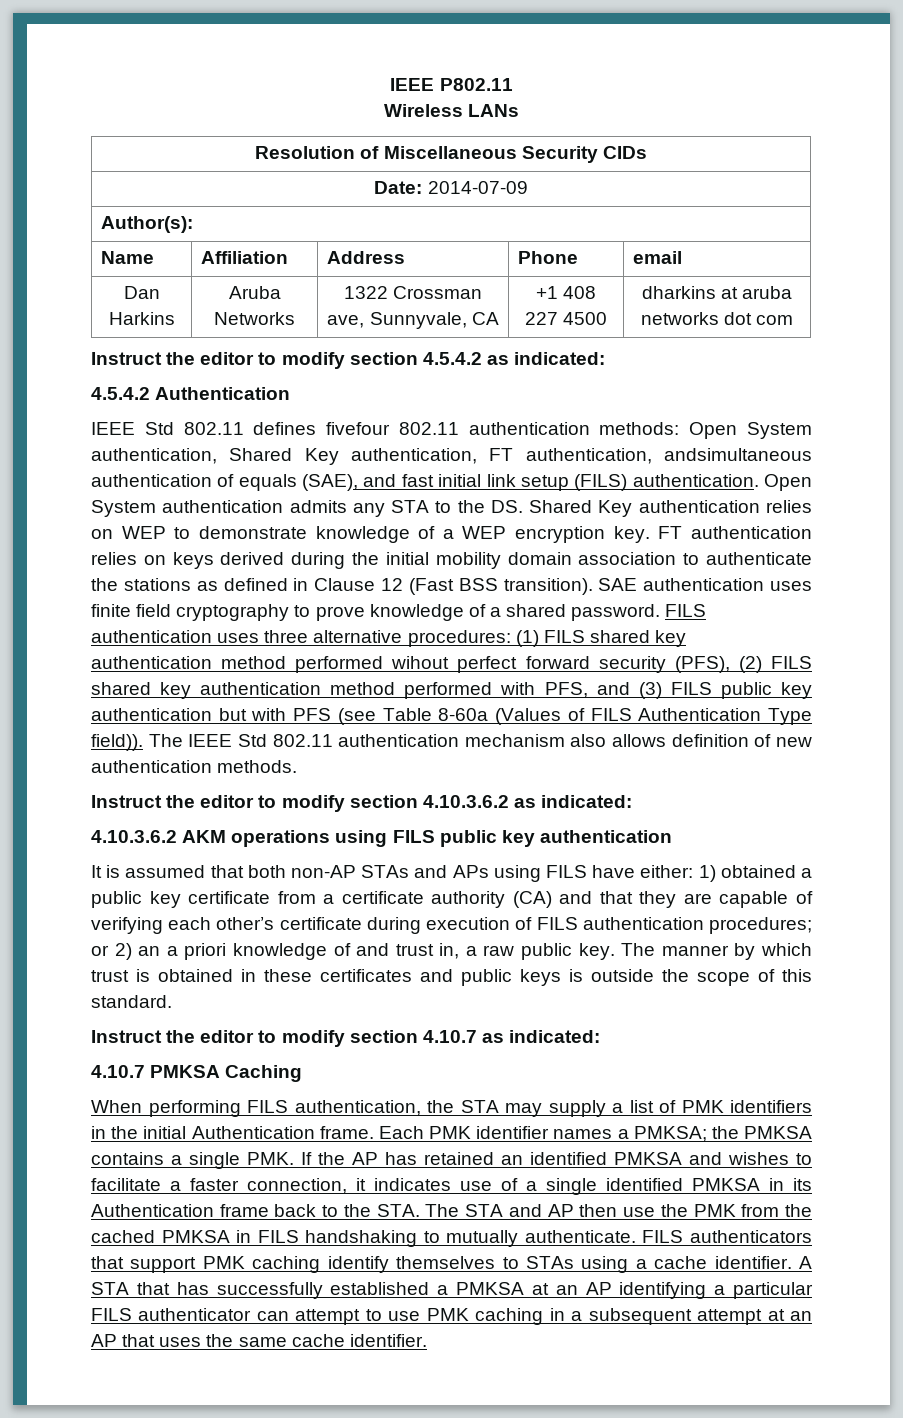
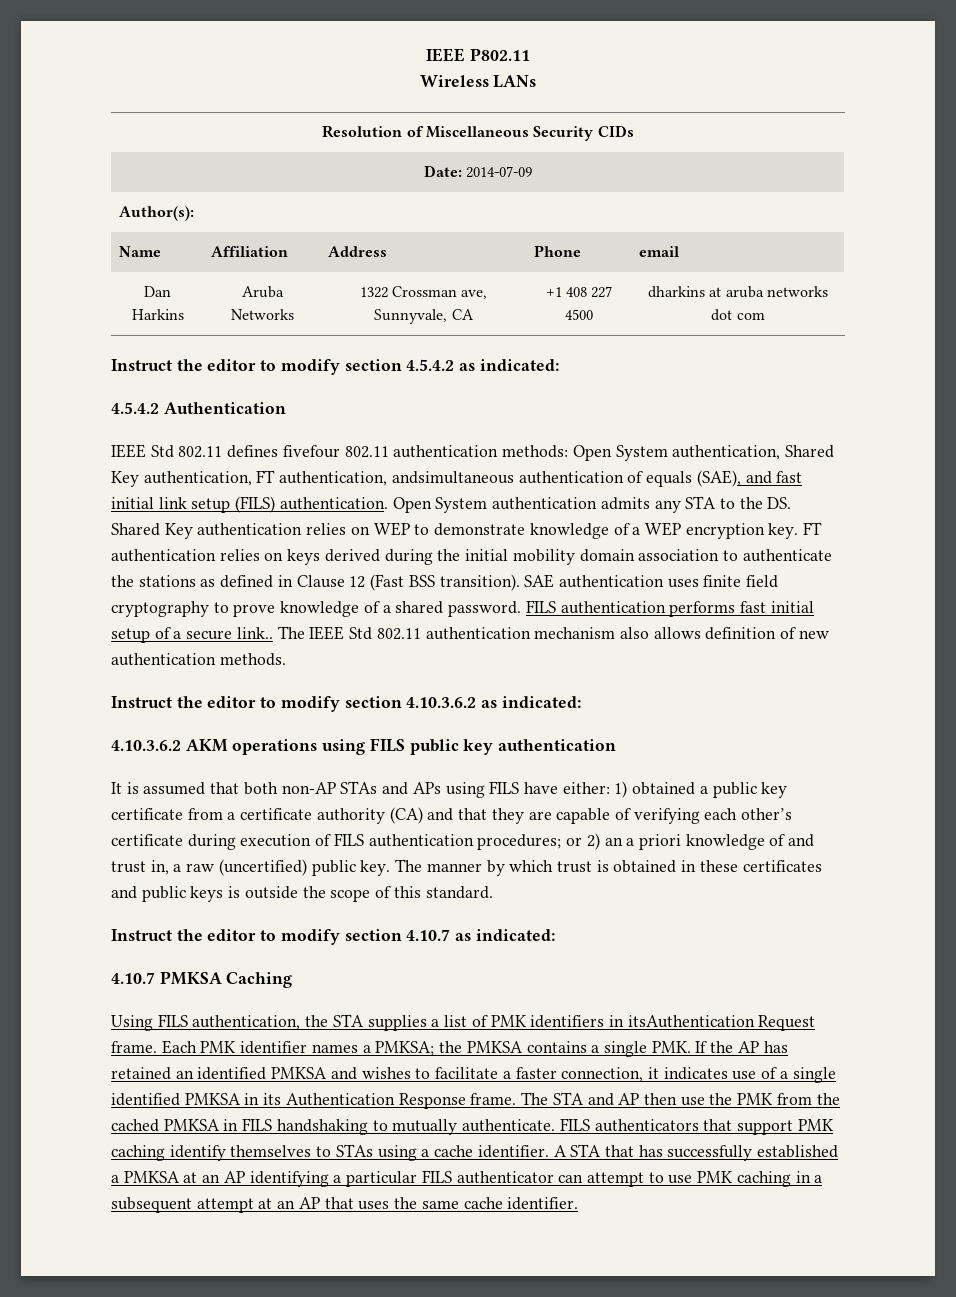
- FILS authentication uses three alternative procedures: (1) FILS shared key authentication method performed wihout perfect forward security (PFS), (2) FILS shared key authentication method performed with PFS, and (3) FILS public key authentication but with PFS (see Table 8-60a (Values of FILS Authentication Type field)).
+ FILS authentication performs fast initial setup of a secure link..
- It is assumed that both non-AP STAs and APs using FILS have either: 1) obtained a public key certificate from a certificate authority (CA) and that they are capable of verifying each other’s certificate during execution of FILS authentication procedures; or 2) an a priori knowledge of and trust in, a raw public key.
+ It is assumed that both non-AP STAs and APs using FILS have either: 1) obtained a public key certificate from a certificate authority (CA) and that they are capable of verifying each other’s certificate during execution of FILS authentication procedures; or 2) an a priori knowledge of and trust in, a raw (uncertified) public key.
- When performing FILS authentication, the STA may supply a list of PMK identifiers in the initial Authentication frame.
+ Using FILS authentication, the STA supplies a list of PMK identifiers in itsAuthentication Request frame.
- Each PMK identifier names a PMKSA; the PMKSA contains a single PMK. If the AP has retained an identified PMKSA and wishes to facilitate a faster connection, it indicates use of a single identified PMKSA in its Authentication frame back to the STA. The STA and AP then use the PMK from the cached PMKSA in FILS handshaking to mutually authenticate.
+ Each PMK identifier names a PMKSA; the PMKSA contains a single PMK. If the AP has retained an identified PMKSA and wishes to facilitate a faster connection, it indicates use of a single identified PMKSA in its Authentication Response frame. The STA and AP then use the PMK from the cached PMKSA in FILS handshaking to mutually authenticate.

